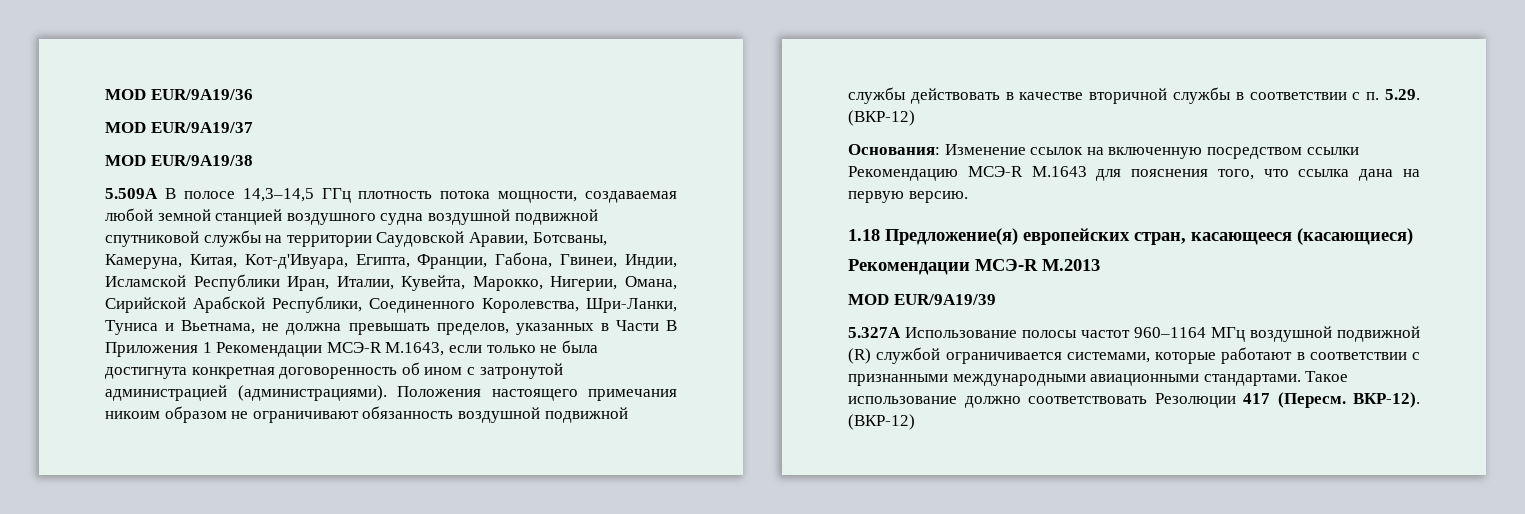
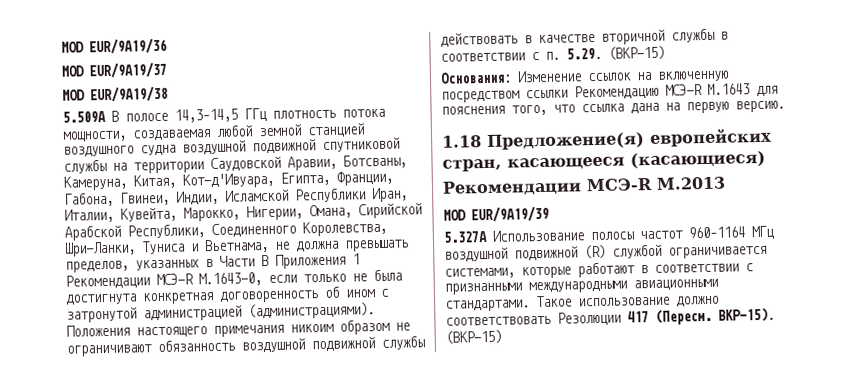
- 5.509A В полосе 14,3–14,5 ГГц плотность потока мощности, создаваемая любой земной станцией воздушного судна воздушной подвижной спутниковой службы на территории Саудовской Аравии, Ботсваны, Камеруна, Китая, Кот-д'Ивуара, Египта, Франции, Габона, Гвинеи, Индии, Исламской Республики Иран, Италии, Кувейта, Марокко, Нигерии, Омана, Сирийской Арабской Республики, Соединенного Королевства, Шри-Ланки, Туниса и Вьетнама, не должна превышать пределов, указанных в Части В Приложения 1 Рекомендации МСЭ-R М.1643, если только не была достигнута конкретная договоренность об ином с затронутой администрацией (администрациями).
+ 5.509A В полосе 14,3–14,5 ГГц плотность потока мощности, создаваемая любой земной станцией воздушного судна воздушной подвижной спутниковой службы на территории Саудовской Аравии, Ботсваны, Камеруна, Китая, Кот-д'Ивуара, Египта, Франции, Габона, Гвинеи, Индии, Исламской Республики Иран, Италии, Кувейта, Марокко, Нигерии, Омана, Сирийской Арабской Республики, Соединенного Королевства, Шри-Ланки, Туниса и Вьетнама, не должна превышать пределов, указанных в Части В Приложения 1 Рекомендации МСЭ-R М.1643-0, если только не была достигнута конкретная договоренность об ином с затронутой администрацией (администрациями).
- Положения настоящего примечания никоим образом не ограничивают обязанность воздушной подвижной службы действовать в качестве вторичной службы в соответствии с п. 5.29. (ВКР-12)
+ Положения настоящего примечания никоим образом не ограничивают обязанность воздушной подвижной службы действовать в качестве вторичной службы в соответствии с п. 5.29. (ВКР-15)
- ВКР-12). (ВКР-12)
+ ВКР-15). (ВКР-15)

